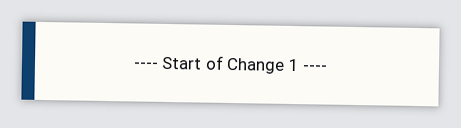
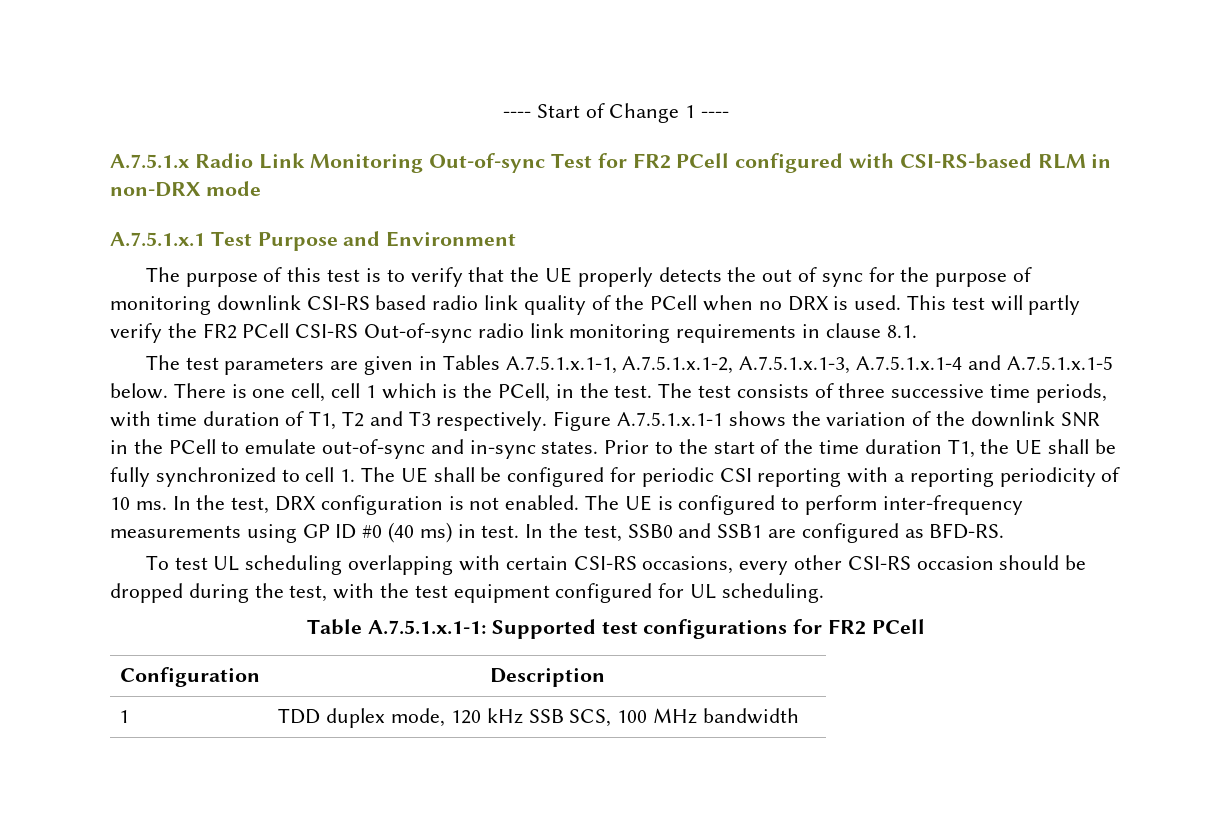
+ A.7.5.1.x Radio Link Monitoring Out-of-sync Test for FR2 PCell configured with CSI-RS-based RLM in non-DRX mode
+ A.7.5.1.x.1 Test Purpose and Environment
+ The purpose of this test is to verify that the UE properly detects the out of sync for the purpose of monitoring downlink CSI-RS based radio link quality of the PCell when no DRX is used. This test will partly verify the FR2 PCell CSI-RS Out-of-sync radio link monitoring requirements in clause 8.1.
+ The test parameters are given in Tables A.7.5.1.x.1-1, A.7.5.1.x.1-2, A.7.5.1.x.1-3, A.7.5.1.x.1-4 and A.7.5.1.x.1-5 below. There is one cell, cell 1 which is the PCell, in the test. The test consists of three successive time periods, with time duration of T1, T2 and T3 respectively. Figure A.7.5.1.x.1-1 shows the variation of the downlink SNR in the PCell to emulate out-of-sync and in-sync states. Prior to the start of the time duration T1, the UE shall be fully synchronized to cell 1. The UE shall be configured for periodic CSI reporting with a reporting periodicity of 10 ms. In the test, DRX configuration is not enabled. The UE is configured to perform inter-frequency measurements using GP ID #0 (40 ms) in test. In the test, SSB0 and SSB1 are configured as BFD-RS.
+ To test UL scheduling overlapping with certain CSI-RS occasions, every other CSI-RS occasion should be dropped during the test, with the test equipment configured for UL scheduling.
+ Table A.7.5.1.x.1-1: Supported test configurations for FR2 PCell
+ Configuration | Description
+ 1 | TDD duplex mode, 120 kHz SSB SCS, 100 MHz bandwidth

